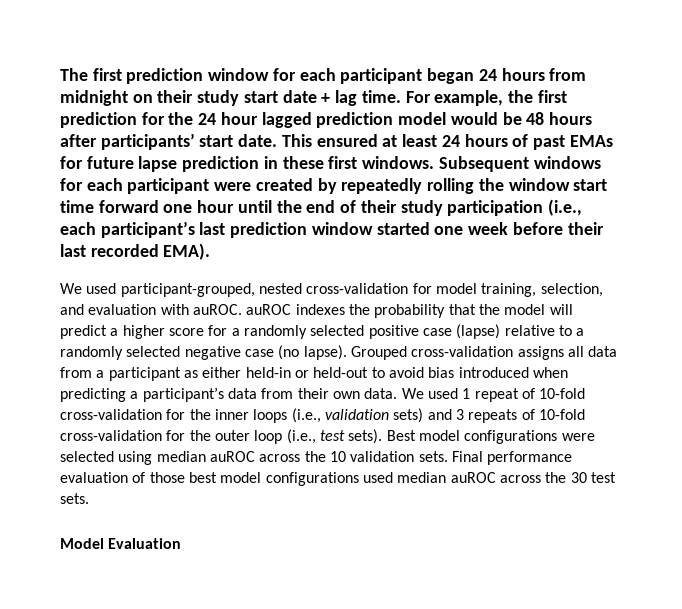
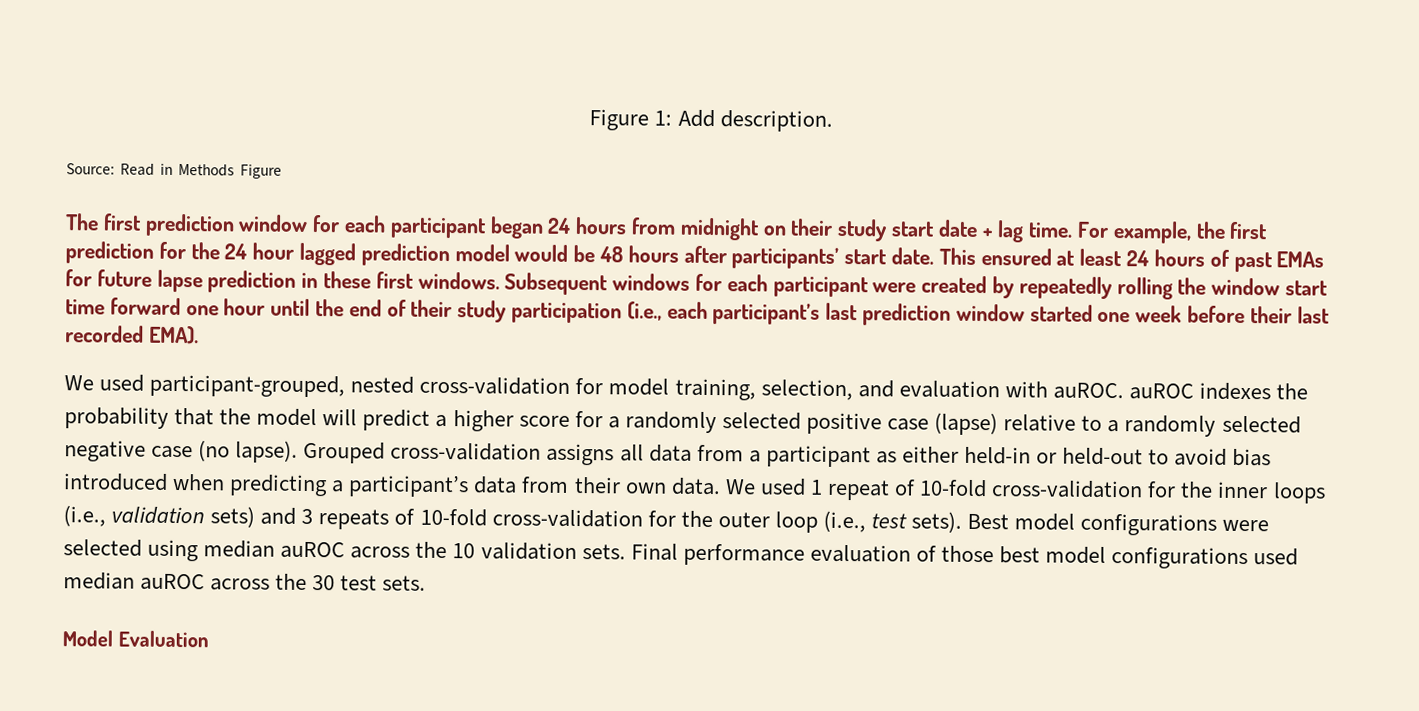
+ Figure 1: Add description.
+ Source: Read in Methods Figure

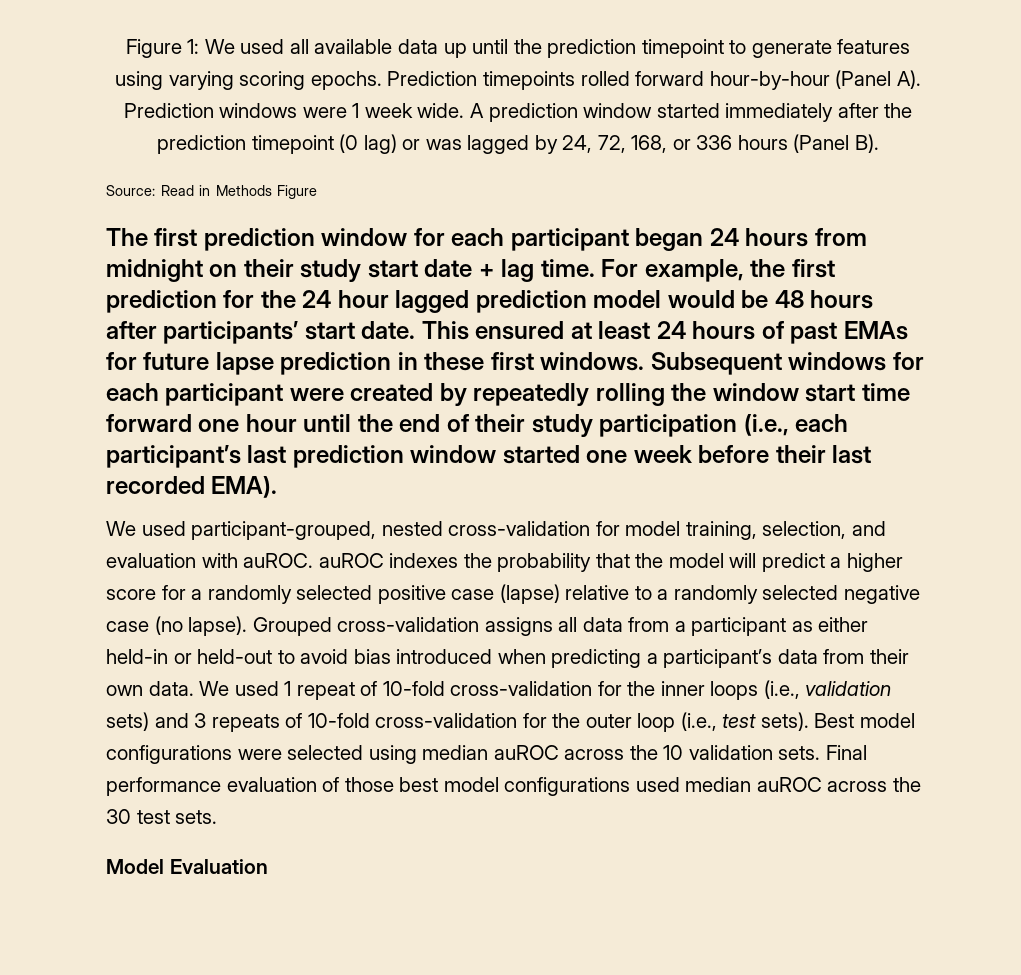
- Figure 1: Add description.
+ Figure 1: We used all available data up until the prediction timepoint to generate features using varying scoring epochs. Prediction timepoints rolled forward hour-by-hour (Panel A). Prediction windows were 1 week wide. A prediction window started immediately after the prediction timepoint (0 lag) or was lagged by 24, 72, 168, or 336 hours (Panel B).

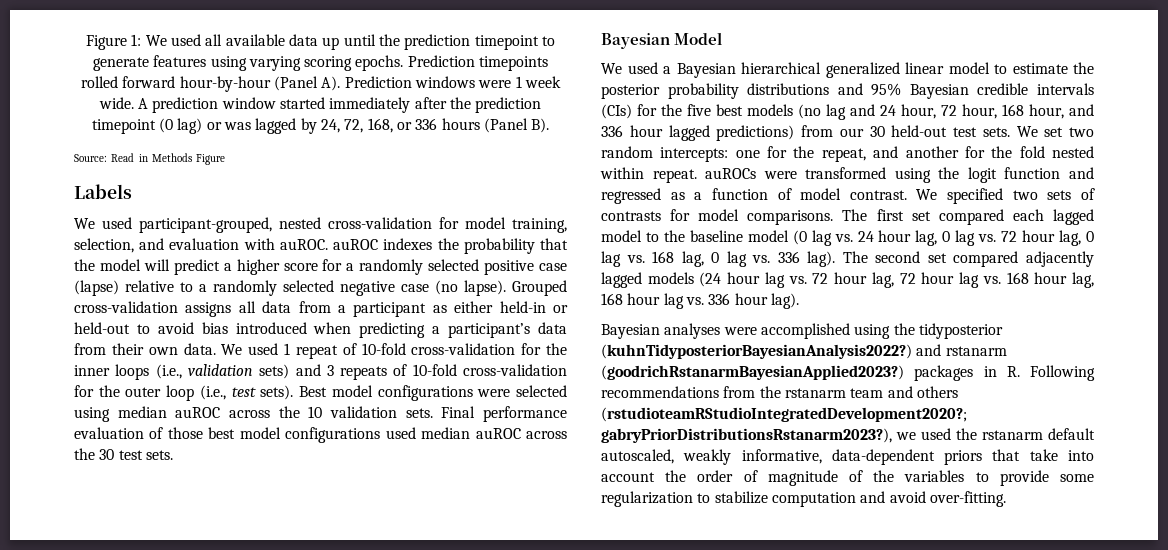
- The first prediction window for each participant began 24 hours from midnight on their study start date + lag time. For example, the first prediction for the 24 hour lagged prediction model would be 48 hours after participants’ start date. This ensured at least 24 hours of past EMAs for future lapse prediction in these first windows. Subsequent windows for each participant were created by repeatedly rolling the window start time forward one hour until the end of their study participation (i.e., each participant’s last prediction window started one week before their last recorded EMA).
+ Labels
- Model Evaluation
+ Bayesian Model
+ We used a Bayesian hierarchical generalized linear model to estimate the posterior probability distributions and 95% Bayesian credible intervals (CIs) for the five best models (no lag and 24 hour, 72 hour, 168 hour, and 336 hour lagged predictions) from our 30 held-out test sets. We set two random intercepts: one for the repeat, and another for the fold nested within repeat. auROCs were transformed using the logit function and regressed as a function of model contrast. We specified two sets of contrasts for model comparisons. The first set compared each lagged model to the baseline model (0 lag vs. 24 hour lag, 0 lag vs. 72 hour lag, 0 lag vs. 168 lag, 0 lag vs. 336 lag). The second set compared adjacently lagged models (24 hour lag vs. 72 hour lag, 72 hour lag vs. 168 hour lag, 168 hour lag vs. 336 hour lag).
+ Bayesian analyses were accomplished using the tidyposterior (kuhnTidyposteriorBayesianAnalysis2022?) and rstanarm (goodrichRstanarmBayesianApplied2023?) packages in R. Following recommendations from the rstanarm team and others (rstudioteamRStudioIntegratedDevelopment2020?; gabryPriorDistributionsRstanarm2023?), we used the rstanarm default autoscaled, weakly informative, data-dependent priors that take into account the order of magnitude of the variables to provide some regularization to stabilize computation and avoid over-fitting.

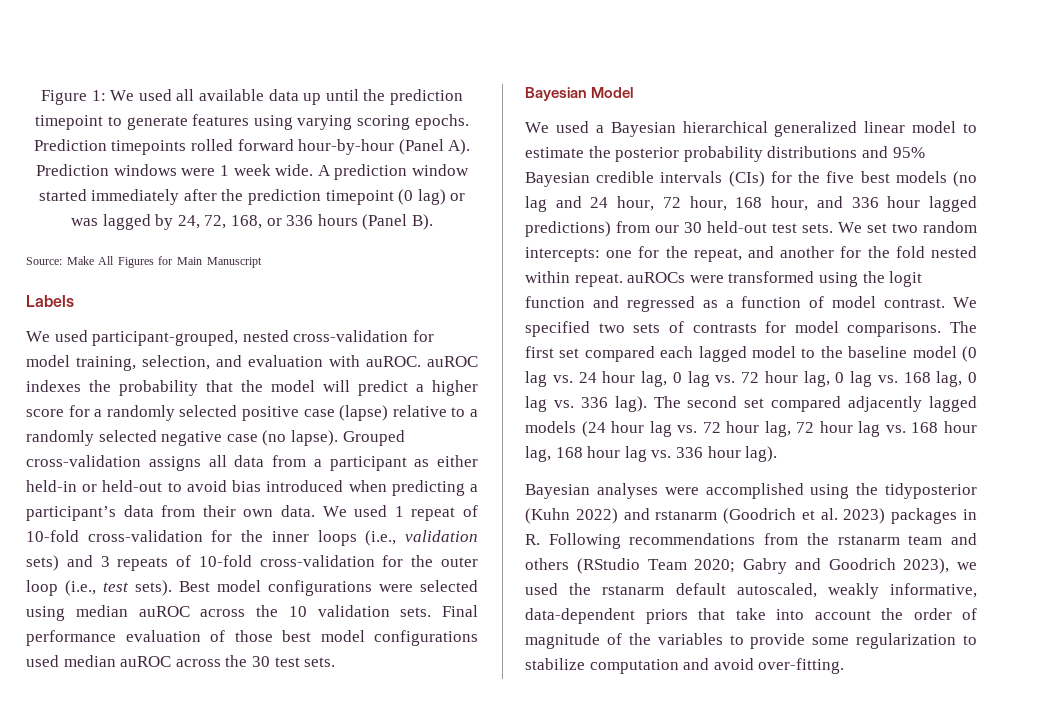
- Source: Read in Methods Figure
+ Source: Make All Figures for Main Manuscript
- Bayesian analyses were accomplished using the tidyposterior (kuhnTidyposteriorBayesianAnalysis2022?) and rstanarm (goodrichRstanarmBayesianApplied2023?) packages in R. Following recommendations from the rstanarm team and others (rstudioteamRStudioIntegratedDevelopment2020?; gabryPriorDistributionsRstanarm2023?), we used the rstanarm default autoscaled, weakly informative, data-dependent priors that take into account the order of magnitude of the variables to provide some regularization to stabilize computation and avoid over-fitting.
+ Bayesian analyses were accomplished using the tidyposterior (Kuhn 2022) and rstanarm (Goodrich et al. 2023) packages in R. Following recommendations from the rstanarm team and others (RStudio Team 2020; Gabry and Goodrich 2023), we used the rstanarm default autoscaled, weakly informative, data-dependent priors that take into account the order of magnitude of the variables to provide some regularization to stabilize computation and avoid over-fitting.

